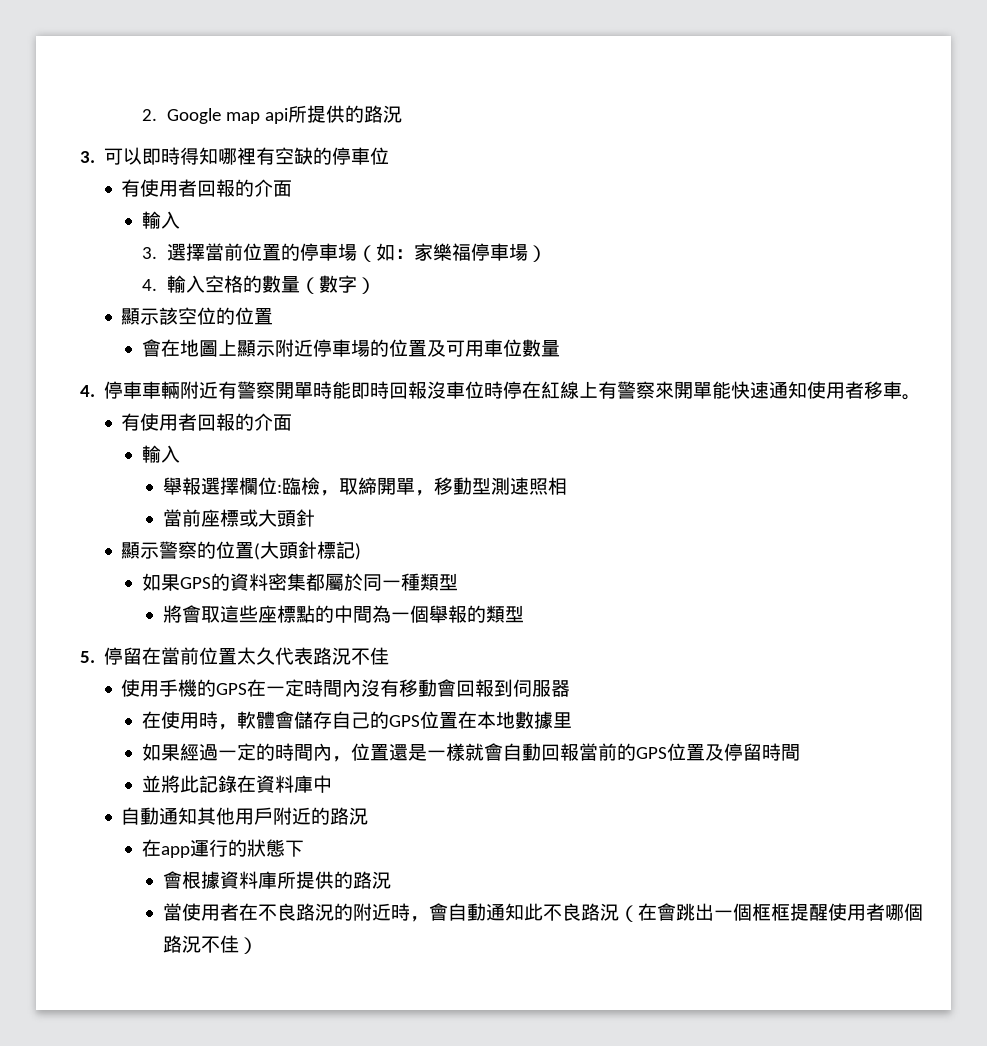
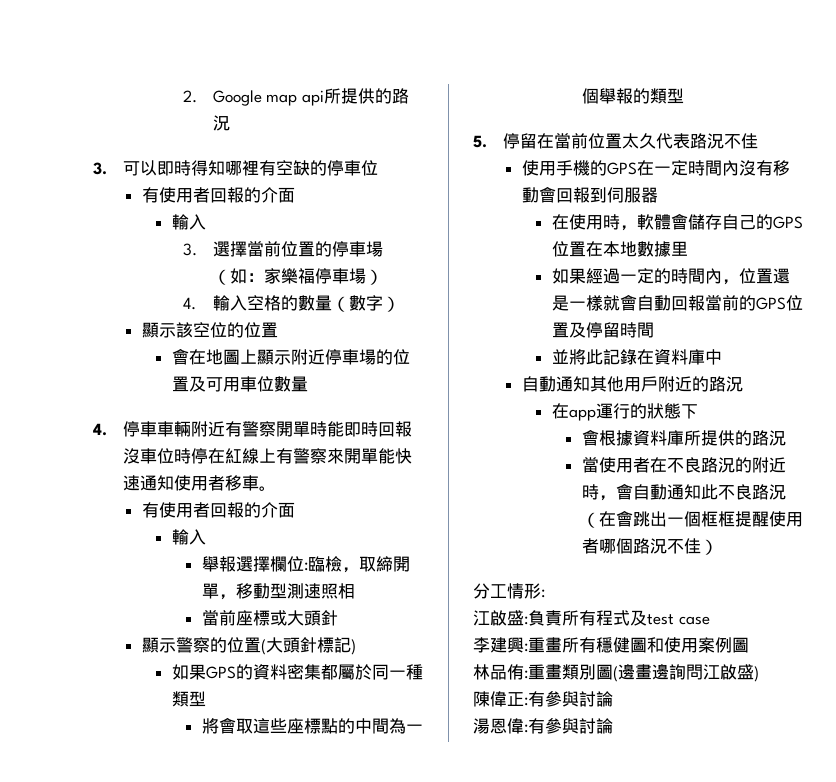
+ 分工情形:
+ 江啟盛:負責所有程式及test case
+ 李建興:重畫所有穩健圖和使用案例圖
+ 林品侑:重畫類別圖(邊畫邊詢問江啟盛)
+ 陳偉正:有參與討論
+ 湯恩偉:有參與討論

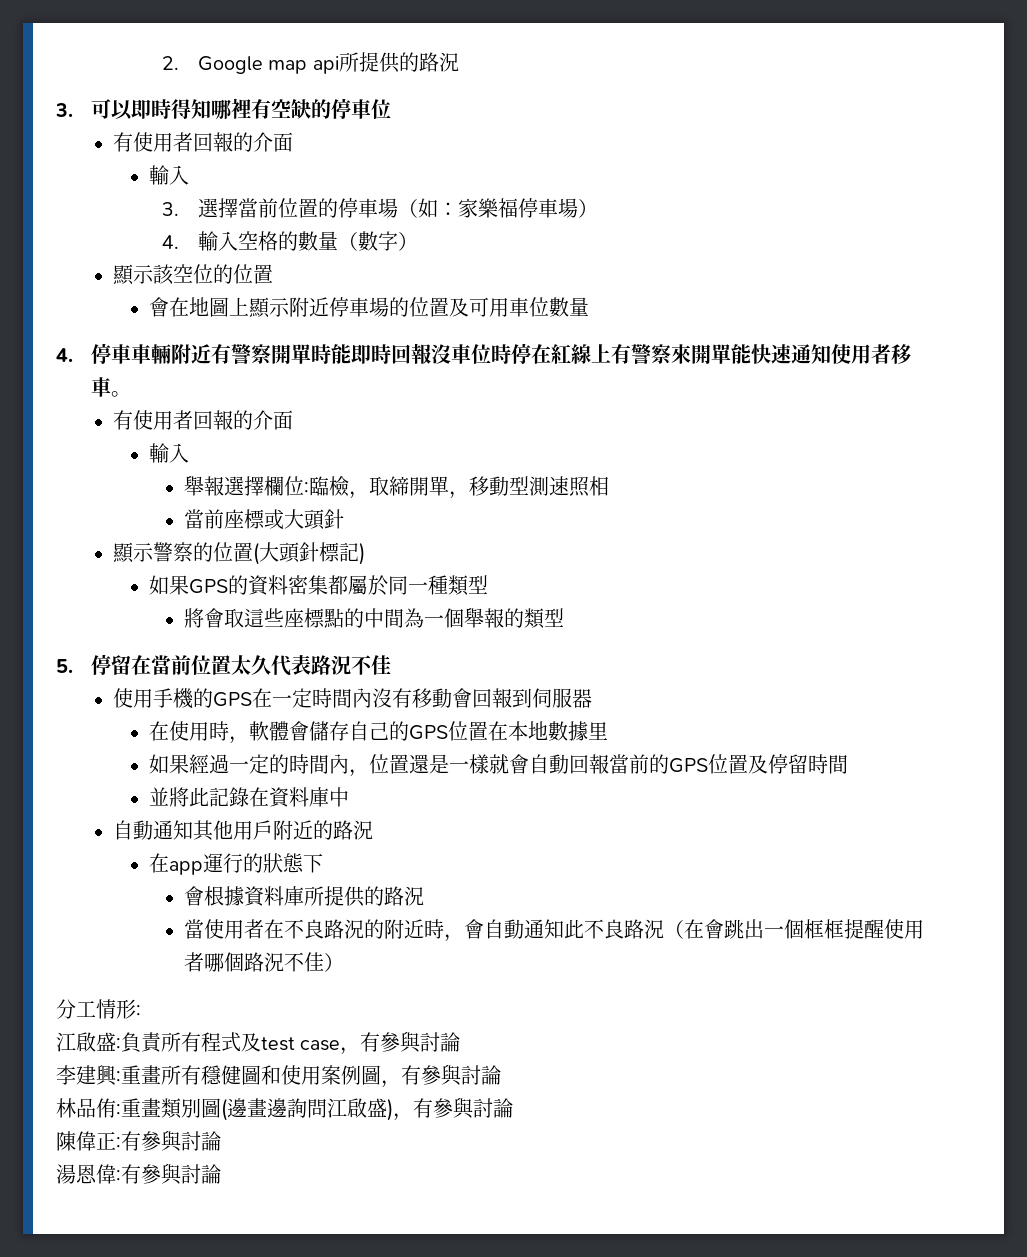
- 江啟盛:負責所有程式及test case
+ 江啟盛:負責所有程式及test case，有參與討論
- 李建興:重畫所有穩健圖和使用案例圖
+ 李建興:重畫所有穩健圖和使用案例圖，有參與討論
- 林品侑:重畫類別圖(邊畫邊詢問江啟盛)
+ 林品侑:重畫類別圖(邊畫邊詢問江啟盛)，有參與討論

